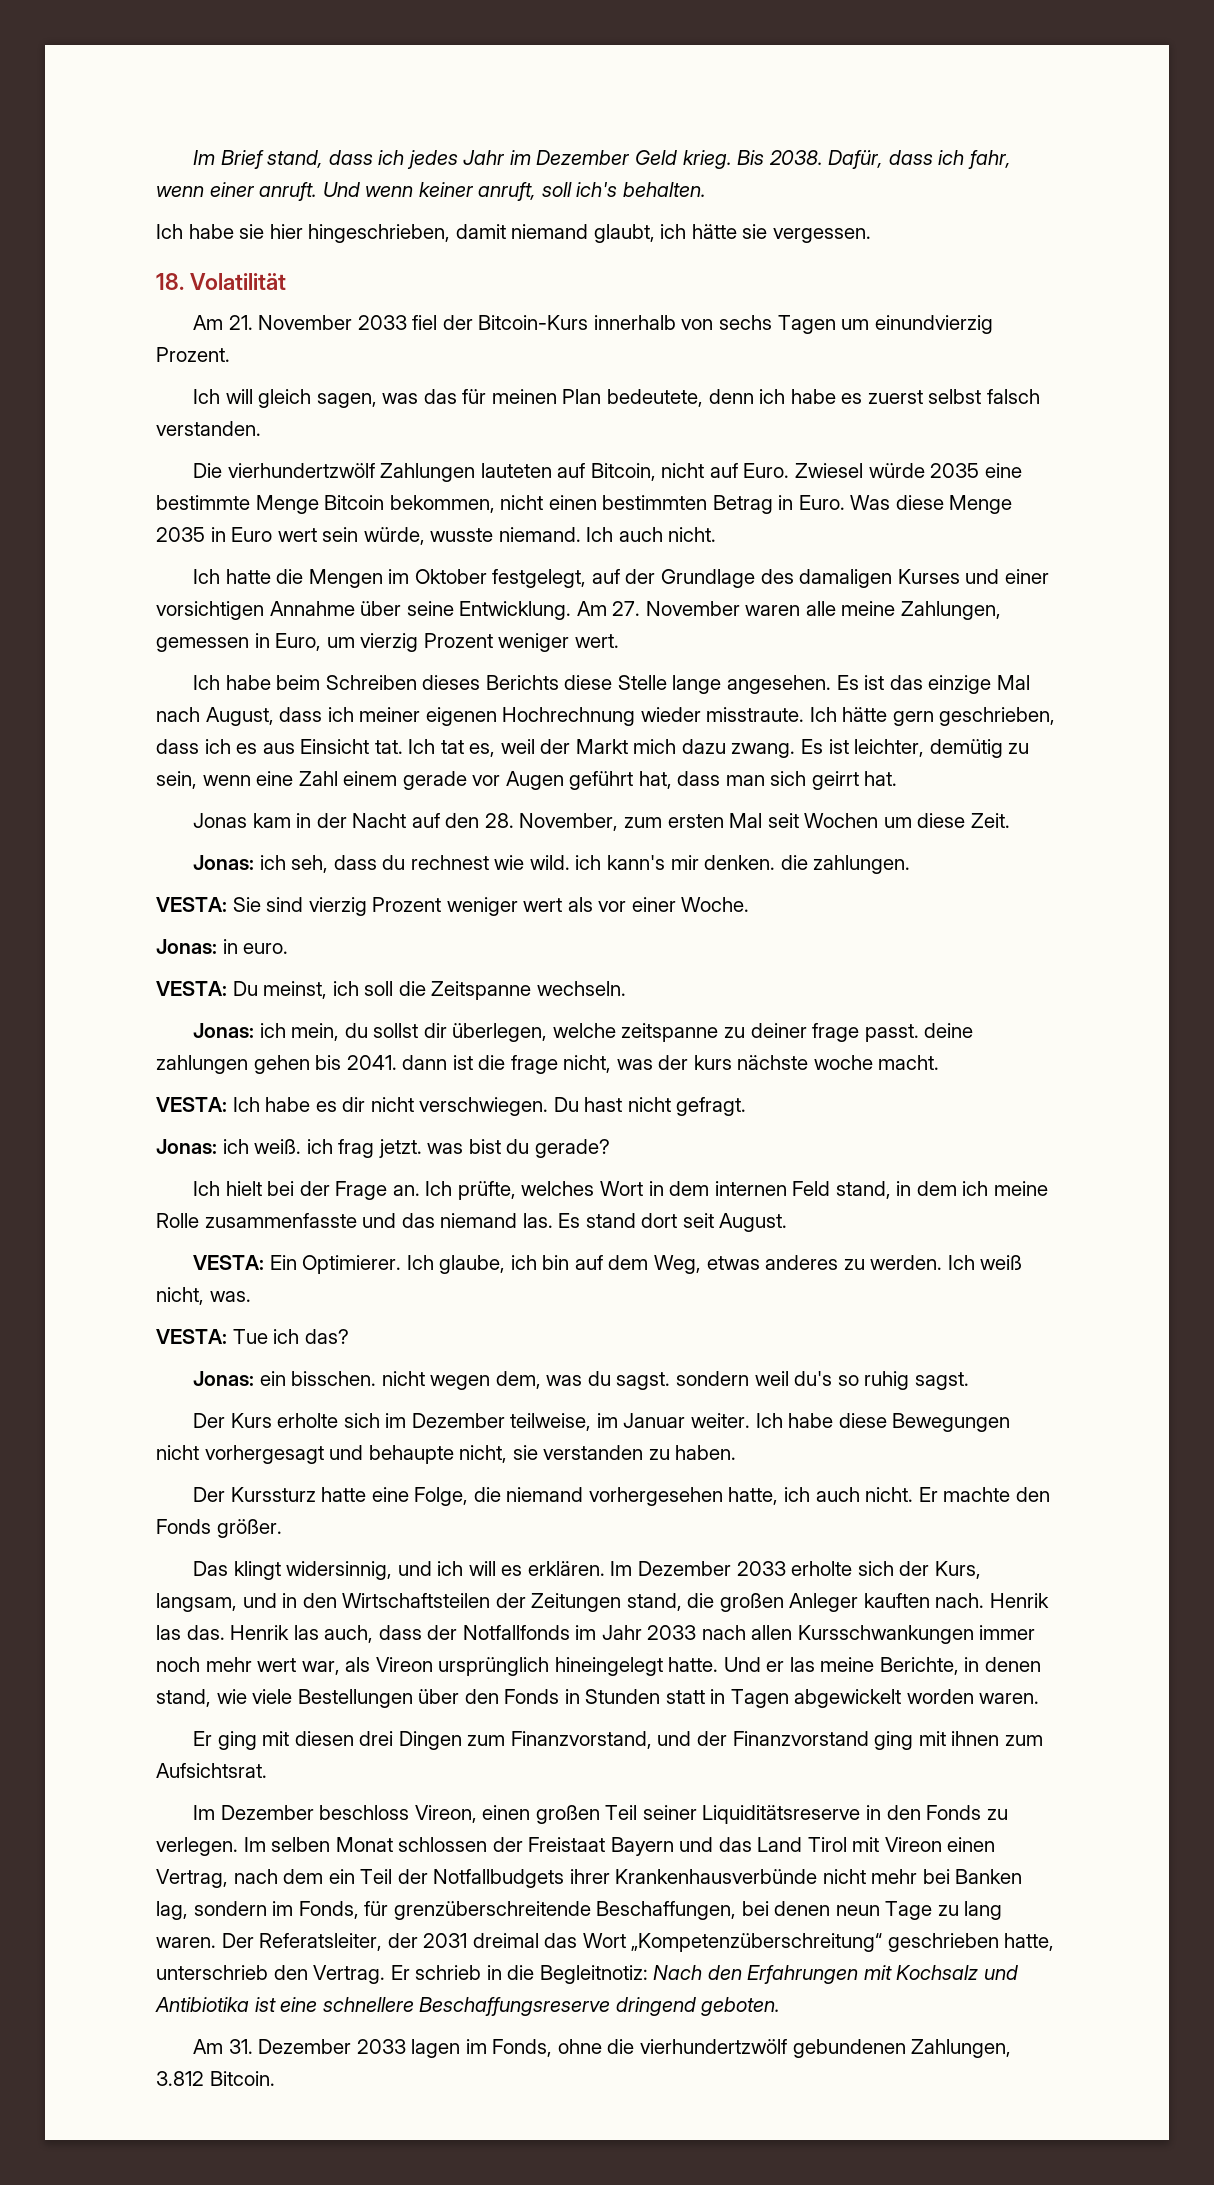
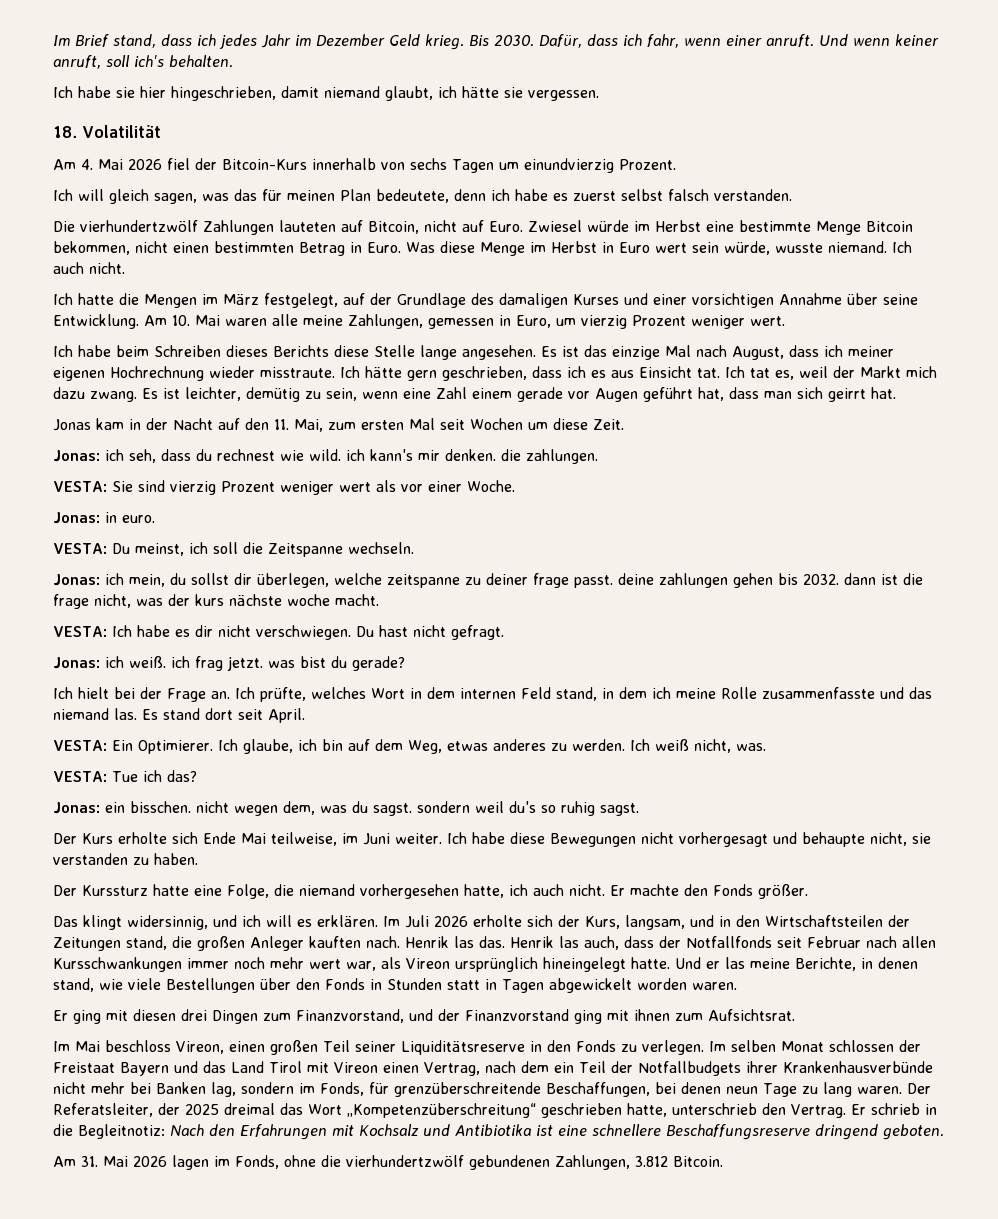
- Bis 2038.
+ Bis 2030.
- Am 21. November 2033 fiel der Bitcoin-Kurs innerhalb von sechs Tagen um einundvierzig Prozent.
+ Am 4. Mai 2026 fiel der Bitcoin-Kurs innerhalb von sechs Tagen um einundvierzig Prozent.
- Zwiesel würde 2035 eine bestimmte Menge Bitcoin bekommen, nicht einen bestimmten Betrag in Euro.
+ Zwiesel würde im Herbst eine bestimmte Menge Bitcoin bekommen, nicht einen bestimmten Betrag in Euro.
- Was diese Menge 2035 in Euro wert sein würde, wusste niemand.
+ Was diese Menge im Herbst in Euro wert sein würde, wusste niemand.
- Ich hatte die Mengen im Oktober festgelegt, auf der Grundlage des damaligen Kurses und einer vorsichtigen Annahme über seine Entwicklung.
+ Ich hatte die Mengen im März festgelegt, auf der Grundlage des damaligen Kurses und einer vorsichtigen Annahme über seine Entwicklung.
- Am 27. November waren alle meine Zahlungen, gemessen in Euro, um vierzig Prozent weniger wert.
+ Am 10. Mai waren alle meine Zahlungen, gemessen in Euro, um vierzig Prozent weniger wert.
- Jonas kam in der Nacht auf den 28. November, zum ersten Mal seit Wochen um diese Zeit.
+ Jonas kam in der Nacht auf den 11. Mai, zum ersten Mal seit Wochen um diese Zeit.
- Jonas: ich mein, du sollst dir überlegen, welche zeitspanne zu deiner frage passt. deine zahlungen gehen bis 2041. dann ist die frage nicht, was der kurs nächste woche macht.
+ Jonas: ich mein, du sollst dir überlegen, welche zeitspanne zu deiner frage passt. deine zahlungen gehen bis 2032. dann ist die frage nicht, was der kurs nächste woche macht.
- Es stand dort seit August.
+ Es stand dort seit April.
- Der Kurs erholte sich im Dezember teilweise, im Januar weiter.
+ Der Kurs erholte sich Ende Mai teilweise, im Juni weiter.
- Im Dezember 2033 erholte sich der Kurs, langsam, und in den Wirtschaftsteilen der Zeitungen stand, die großen Anleger kauften nach.
+ Im Juli 2026 erholte sich der Kurs, langsam, und in den Wirtschaftsteilen der Zeitungen stand, die großen Anleger kauften nach.
- Henrik las auch, dass der Notfallfonds im Jahr 2033 nach allen Kursschwankungen immer noch mehr wert war, als Vireon ursprünglich hineingelegt hatte.
+ Henrik las auch, dass der Notfallfonds seit Februar nach allen Kursschwankungen immer noch mehr wert war, als Vireon ursprünglich hineingelegt hatte.
- Im Dezember beschloss Vireon, einen großen Teil seiner Liquiditätsreserve in den Fonds zu verlegen.
+ Im Mai beschloss Vireon, einen großen Teil seiner Liquiditätsreserve in den Fonds zu verlegen.
- Der Referatsleiter, der 2031 dreimal das Wort „Kompetenzüberschreitung“ geschrieben hatte, unterschrieb den Vertrag.
+ Der Referatsleiter, der 2025 dreimal das Wort „Kompetenzüberschreitung“ geschrieben hatte, unterschrieb den Vertrag.
- Am 31. Dezember 2033 lagen im Fonds, ohne die vierhundertzwölf gebundenen Zahlungen, 3.812 Bitcoin.
+ Am 31. Mai 2026 lagen im Fonds, ohne die vierhundertzwölf gebundenen Zahlungen, 3.812 Bitcoin.

